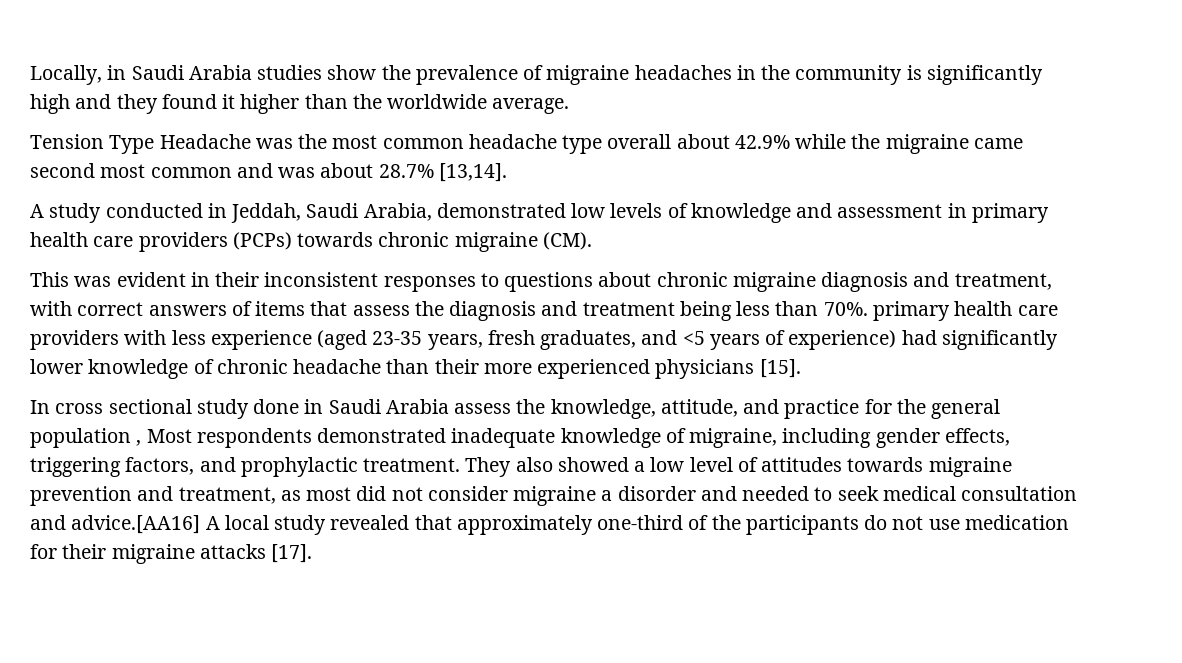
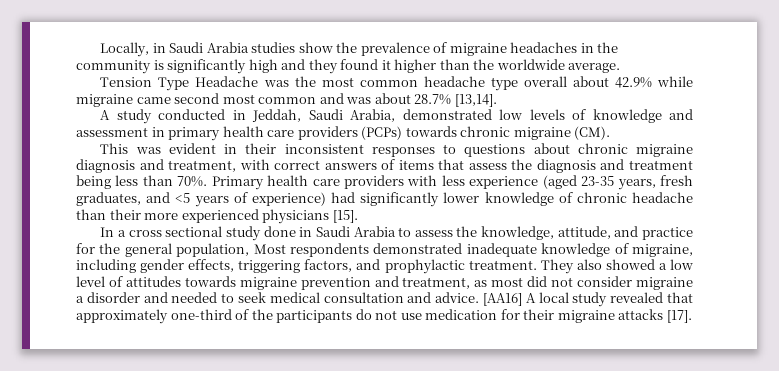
- Tension Type Headache was the most common headache type overall about 42.9% while the migraine came second most common and was about 28.7% [13,14].
+ Tension Type Headache was the most common headache type overall about 42.9% while migraine came second most common and was about 28.7% [13,14].
- This was evident in their inconsistent responses to questions about chronic migraine diagnosis and treatment, with correct answers of items that assess the diagnosis and treatment being less than 70%. primary health care providers with less experience (aged 23-35 years, fresh graduates, and <5 years of experience) had significantly lower knowledge of chronic headache than their more experienced physicians [15].
+ This was evident in their inconsistent responses to questions about chronic migraine diagnosis and treatment, with correct answers of items that assess the diagnosis and treatment being less than 70%. Primary health care providers with less experience (aged 23-35 years, fresh graduates, and <5 years of experience) had significantly lower knowledge of chronic headache than their more experienced physicians [15].
- In cross sectional study done in Saudi Arabia assess the knowledge, attitude, and practice for the general population , Most respondents demonstrated inadequate knowledge of migraine, including gender effects, triggering factors, and prophylactic treatment.
+ In a cross sectional study done in Saudi Arabia to assess the knowledge, attitude, and practice for the general population, Most respondents demonstrated inadequate knowledge of migraine, including gender effects, triggering factors, and prophylactic treatment.
- They also showed a low level of attitudes towards migraine prevention and treatment, as most did not consider migraine a disorder and needed to seek medical consultation and advice.[AA16] A local study revealed that approximately one-third of the participants do not use medication for their migraine attacks [17].
+ They also showed a low level of attitudes towards migraine prevention and treatment, as most did not consider migraine a disorder and needed to seek medical consultation and advice. [AA16] A local study revealed that approximately one-third of the participants do not use medication for their migraine attacks [17].

